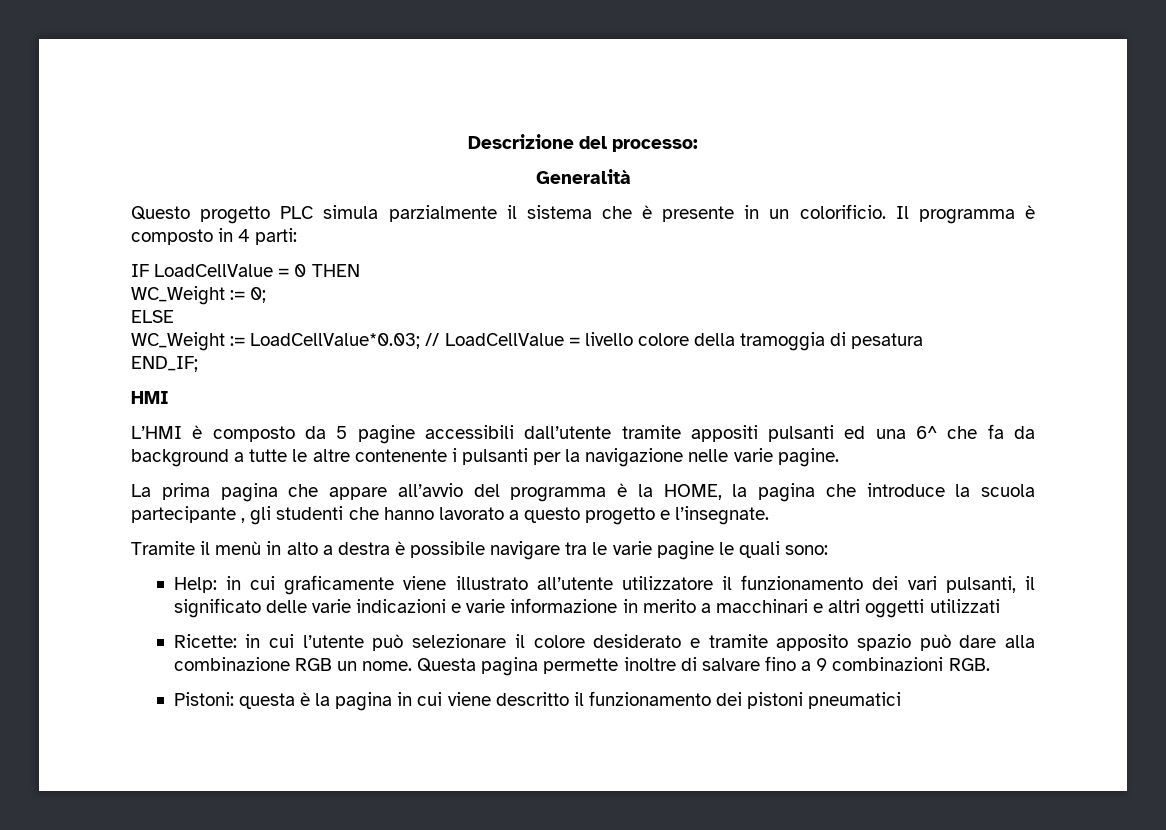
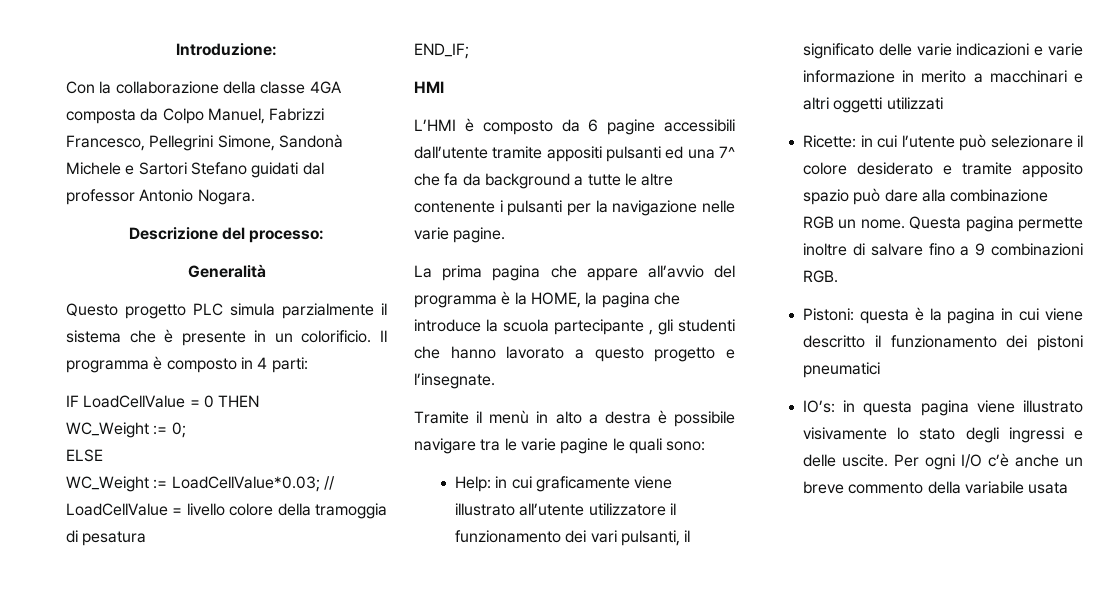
+ Introduzione:
+ Con la collaborazione della classe 4GA composta da Colpo Manuel, Fabrizzi Francesco, Pellegrini Simone, Sandonà Michele e Sartori Stefano guidati dal professor Antonio Nogara.
- L’HMI è composto da 5 pagine accessibili dall’utente tramite appositi pulsanti ed una 6^ che fa da background a tutte le altre contenente i pulsanti per la navigazione nelle varie pagine.
+ L’HMI è composto da 6 pagine accessibili dall’utente tramite appositi pulsanti ed una 7^ che fa da background a tutte le altre contenente i pulsanti per la navigazione nelle varie pagine.
+ IO’s: in questa pagina viene illustrato visivamente lo stato degli ingressi e delle uscite. Per ogni I/O c’è anche un breve commento della variabile usata

